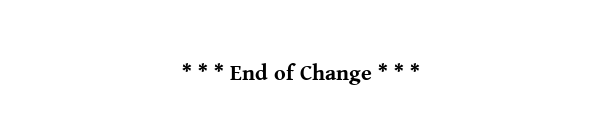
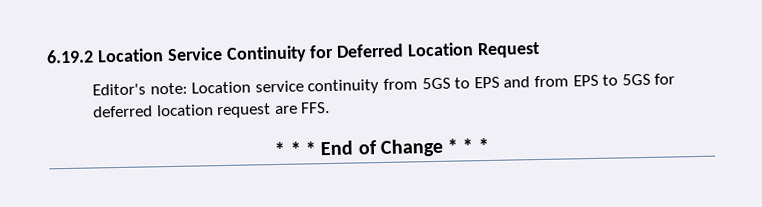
+ 6.19.2 Location Service Continuity for Deferred Location Request
+ Editor's note: Location service continuity from 5GS to EPS and from EPS to 5GS for deferred location request are FFS.

